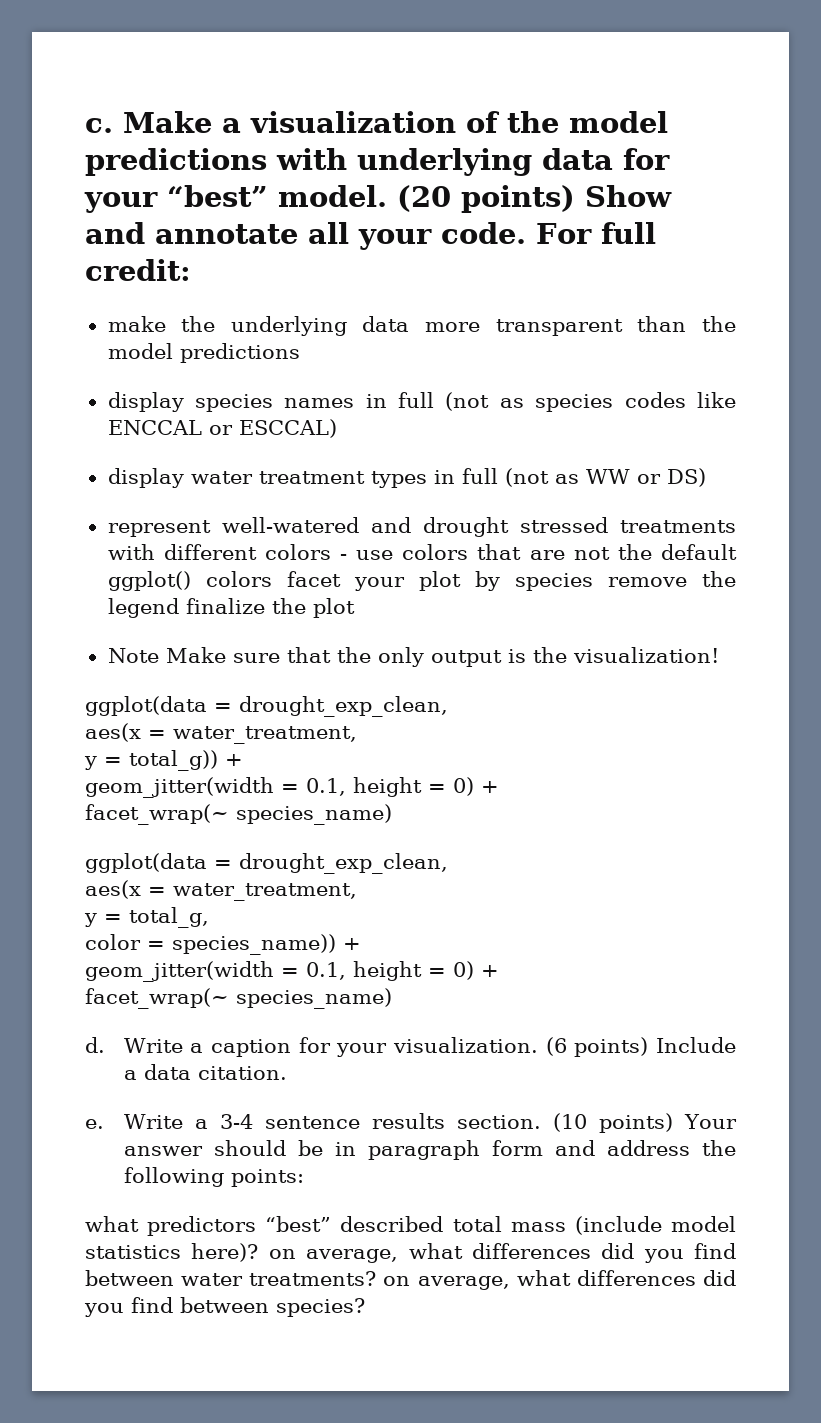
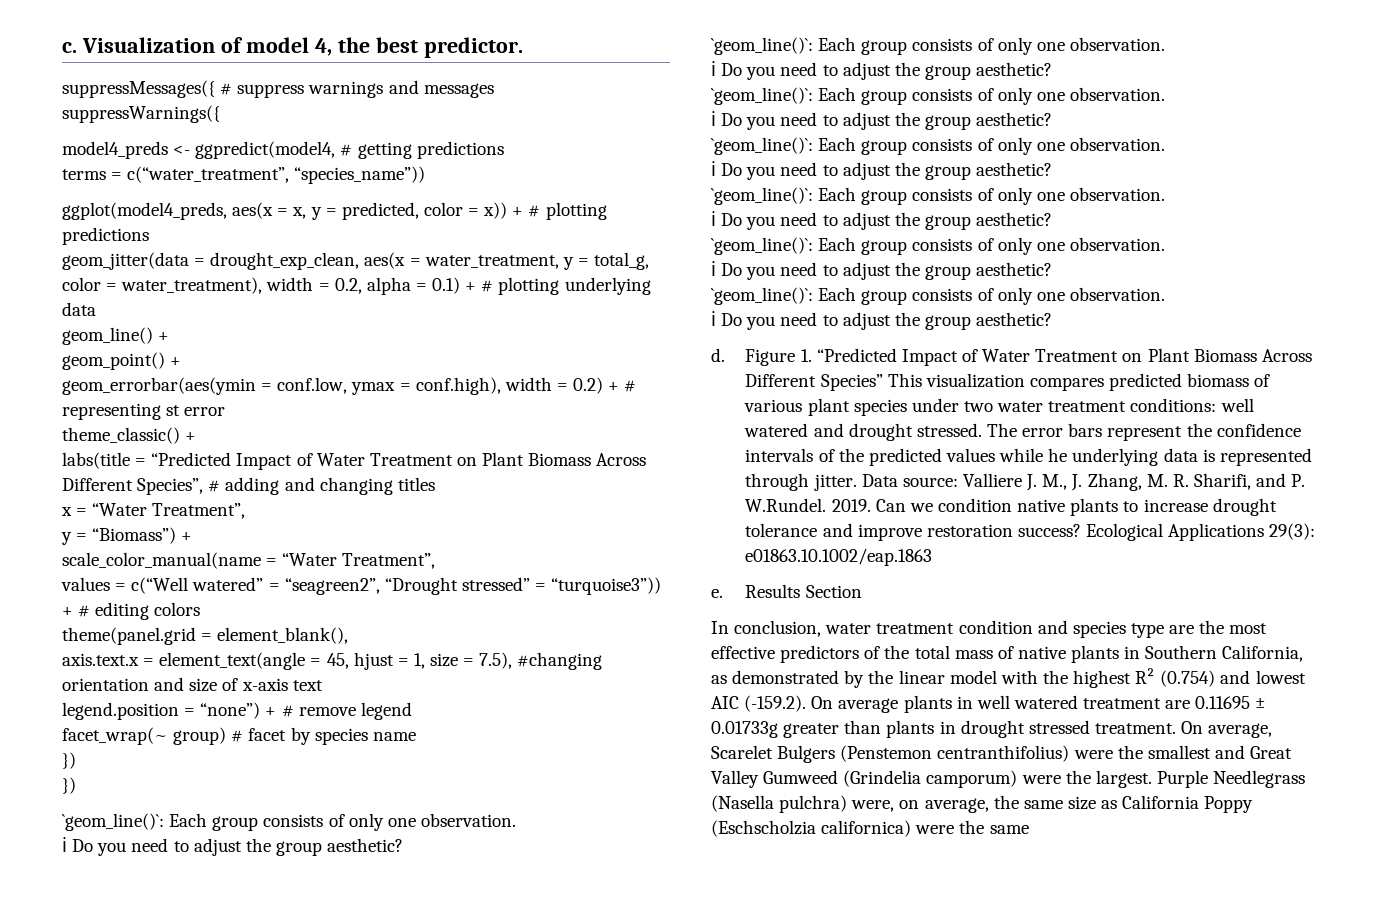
- Make a visualization of the model predictions with underlying data for your “best” model. (20 points) Show and annotate all your code. For full credit:
- make the underlying data more transparent than the model predictions
- display species names in full (not as species codes like ENCCAL or ESCCAL)
- display water treatment types in full (not as WW or DS)
- represent well-watered and drought stressed treatments with different colors - use colors that are not the default ggplot() colors facet your plot by species remove the legend finalize the plot
- Note Make sure that the only output is the visualization!
- ggplot(data = drought_exp_clean,
- aes(x = water_treatment,
- y = total_g)) +
- geom_jitter(width = 0.1, height = 0) +
- facet_wrap(~ species_name)
- ggplot(data = drought_exp_clean,
- aes(x = water_treatment,
- y = total_g,
- color = species_name)) +
- geom_jitter(width = 0.1, height = 0) +
- facet_wrap(~ species_name)
- d. Write a caption for your visualization. (6 points) Include a data citation.
- e. Write a 3-4 sentence results section. (10 points) Your answer should be in paragraph form and address the following points:
- what predictors “best” described total mass (include model statistics here)? on average, what differences did you find between water treatments? on average, what differences did you find between species?
+ Visualization of model 4, the best predictor.
+ suppressMessages({ # suppress warnings and messages
+ suppressWarnings({
+ model4_preds <- ggpredict(model4, # getting predictions
+ terms = c(“water_treatment”, “species_name”))
+ ggplot(model4_preds, aes(x = x, y = predicted, color = x)) + # plotting predictions
+ geom_jitter(data = drought_exp_clean, aes(x = water_treatment, y = total_g, color = water_treatment), width = 0.2, alpha = 0.1) + # plotting underlying data
+ geom_line() +
+ geom_point() +
+ geom_errorbar(aes(ymin = conf.low, ymax = conf.high), width = 0.2) + # representing st error
+ theme_classic() +
+ labs(title = “Predicted Impact of Water Treatment on Plant Biomass Across Different Species”, # adding and changing titles
+ x = “Water Treatment”,
+ y = “Biomass”) +
+ scale_color_manual(name = “Water Treatment”,
+ values = c(“Well watered” = “seagreen2”, “Drought stressed” = “turquoise3”)) + # editing colors
+ theme(panel.grid = element_blank(),
+ axis.text.x = element_text(angle = 45, hjust = 1, size = 7.5), #changing orientation and size of x-axis text
+ legend.position = “none”) + # remove legend
+ facet_wrap(~ group) # facet by species name
+ })
+ })
+ `geom_line()`: Each group consists of only one observation.
+ ℹ Do you need to adjust the group aesthetic?
+ `geom_line()`: Each group consists of only one observation.
+ ℹ Do you need to adjust the group aesthetic?
+ `geom_line()`: Each group consists of only one observation.
+ ℹ Do you need to adjust the group aesthetic?
+ `geom_line()`: Each group consists of only one observation.
+ ℹ Do you need to adjust the group aesthetic?
+ `geom_line()`: Each group consists of only one observation.
+ ℹ Do you need to adjust the group aesthetic?
+ `geom_line()`: Each group consists of only one observation.
+ ℹ Do you need to adjust the group aesthetic?
+ `geom_line()`: Each group consists of only one observation.
+ ℹ Do you need to adjust the group aesthetic?
+ d. Figure 1. “Predicted Impact of Water Treatment on Plant Biomass Across Different Species” This visualization compares predicted biomass of various plant species under two water treatment conditions: well watered and drought stressed. The error bars represent the confidence intervals of the predicted values while he underlying data is represented through jitter. Data source: Valliere J. M., J. Zhang, M. R. Sharifi, and P. W.Rundel. 2019. Can we condition native plants to increase drought tolerance and improve restoration success? Ecological Applications 29(3): e01863.10.1002/eap.1863
+ e. Results Section
+ In conclusion, water treatment condition and species type are the most effective predictors of the total mass of native plants in Southern California, as demonstrated by the linear model with the highest R² (0.754) and lowest AIC (-159.2). On average plants in well watered treatment are 0.11695 ± 0.01733g greater than plants in drought stressed treatment. On average, Scarelet Bulgers (Penstemon centranthifolius) were the smallest and Great Valley Gumweed (Grindelia camporum) were the largest. Purple Needlegrass (Nasella pulchra) were, on average, the same size as California Poppy (Eschscholzia californica) were the same

